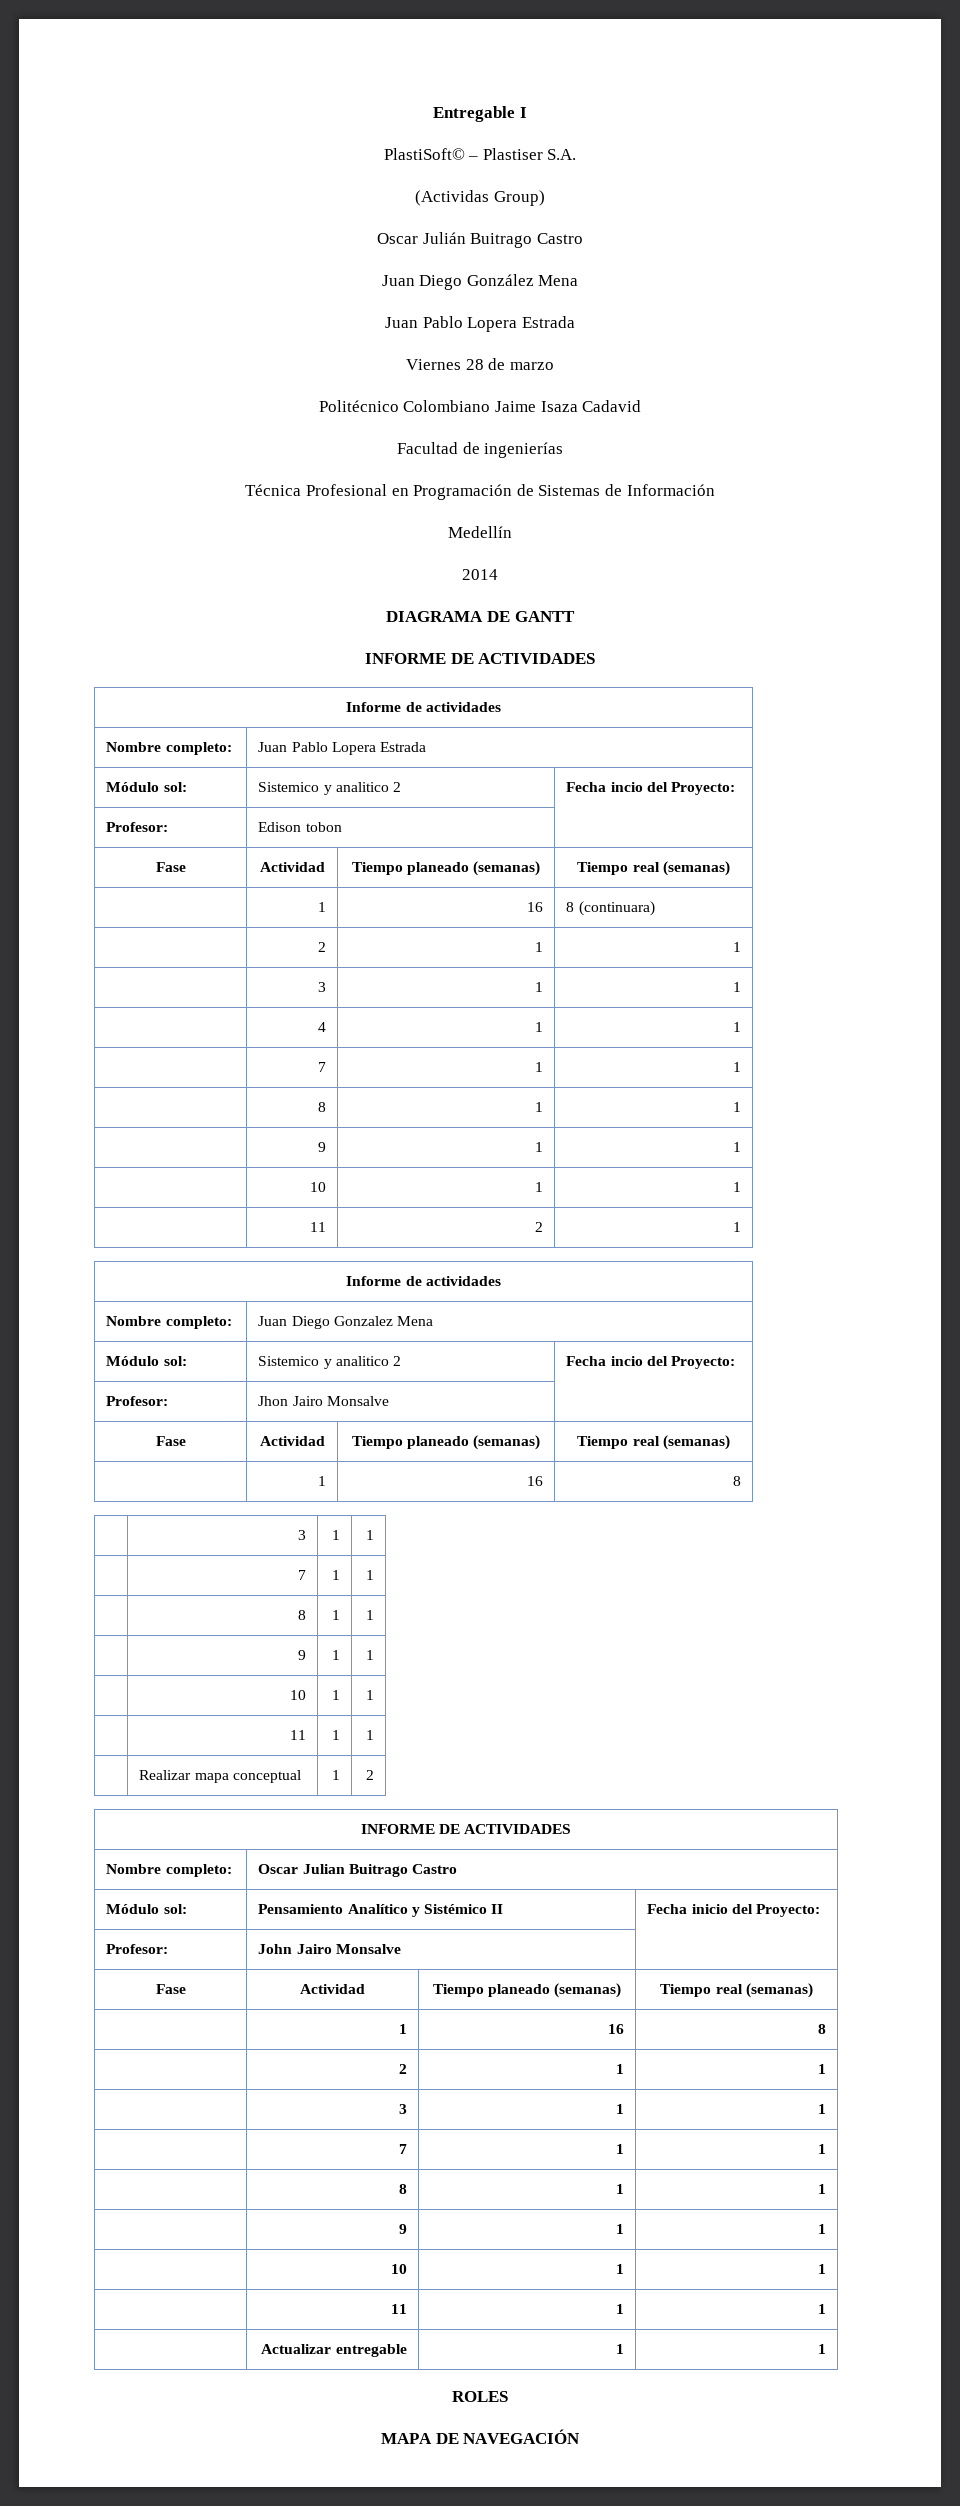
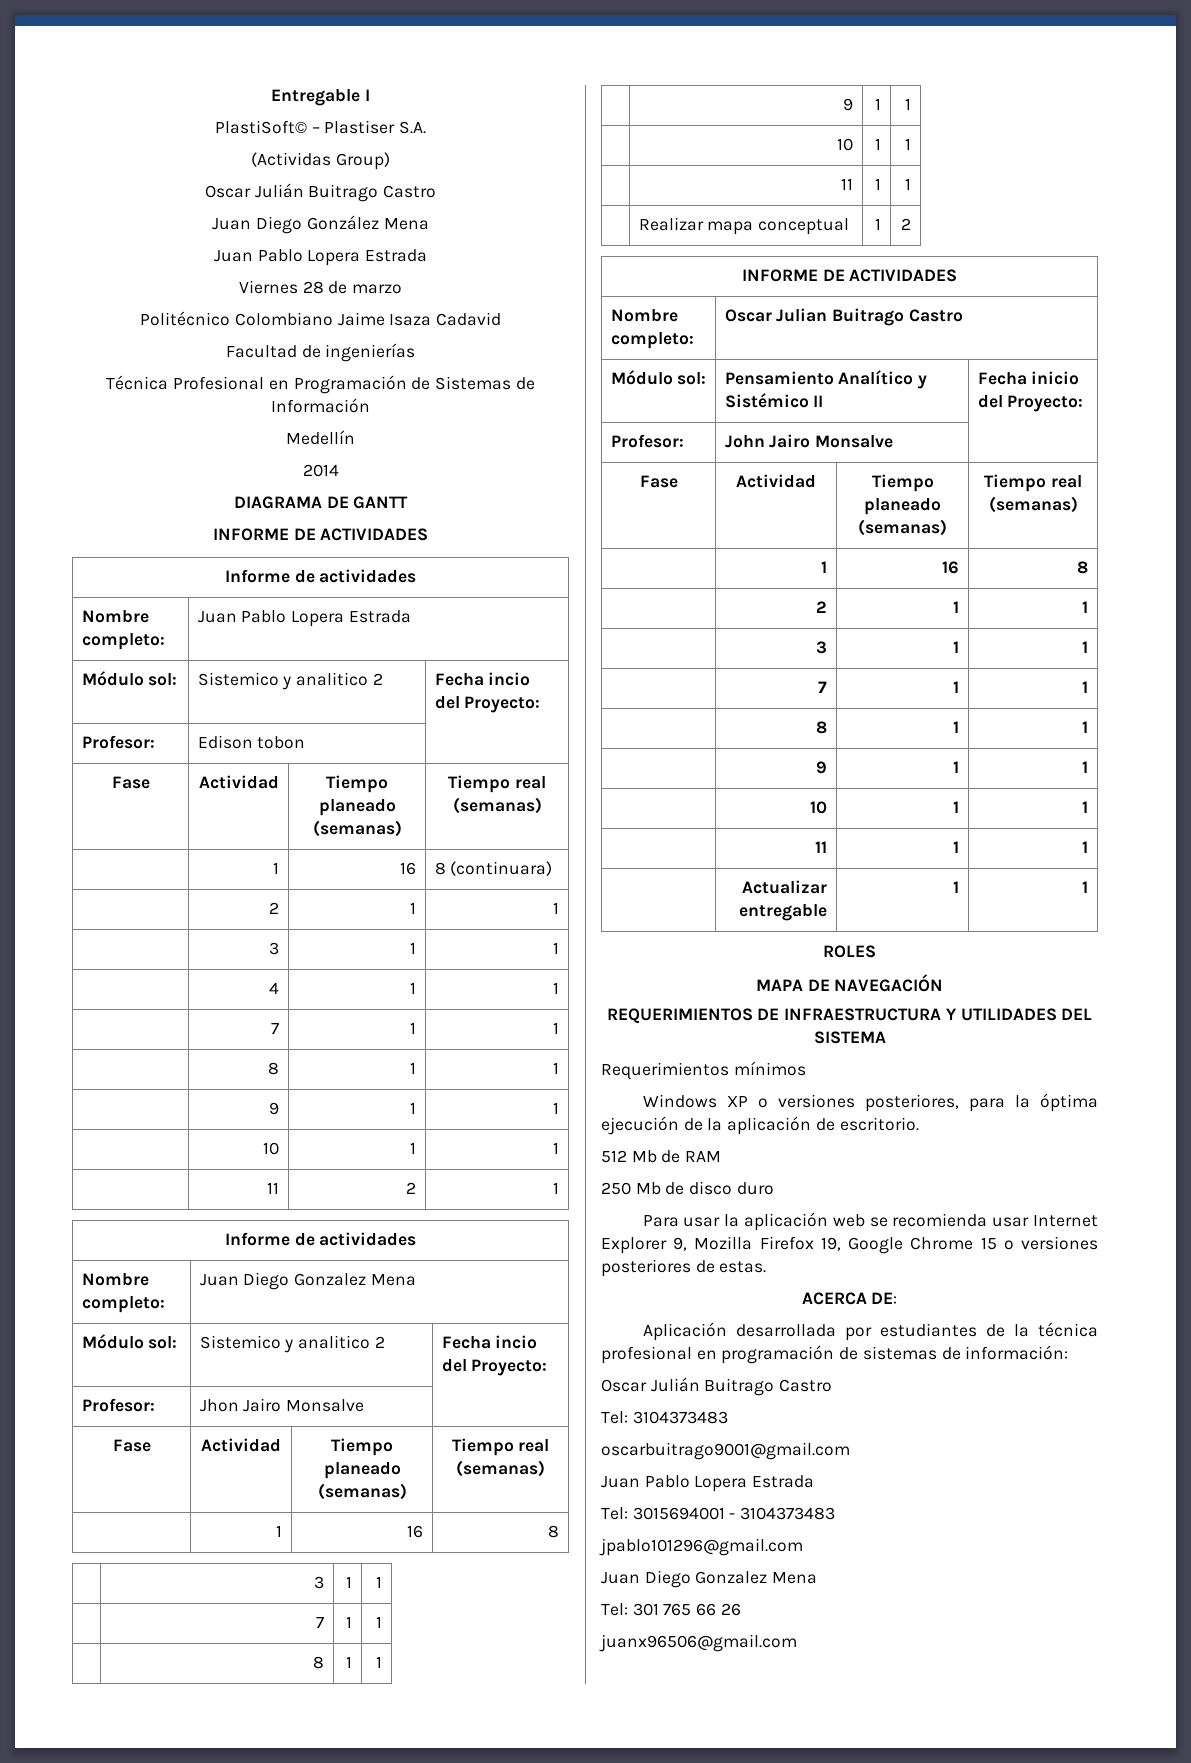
+ REQUERIMIENTOS DE INFRAESTRUCTURA Y UTILIDADES DEL SISTEMA
+ Requerimientos mínimos
+ Windows XP o versiones posteriores, para la óptima ejecución de la aplicación de escritorio.
+ 512 Mb de RAM
+ 250 Mb de disco duro
+ Para usar la aplicación web se recomienda usar Internet Explorer 9, Mozilla Firefox 19, Google Chrome 15 o versiones posteriores de estas.
+ ACERCA DE:
+ Aplicación desarrollada por estudiantes de la técnica profesional en programación de sistemas de información:
+ Oscar Julián Buitrago Castro
+ Tel: 3104373483
+ oscarbuitrago9001@gmail.com
+ Juan Pablo Lopera Estrada
+ Tel: 3015694001 - 3104373483
+ jpablo101296@gmail.com
+ Juan Diego Gonzalez Mena
+ Tel: 301 765 66 26
+ juanx96506@gmail.com

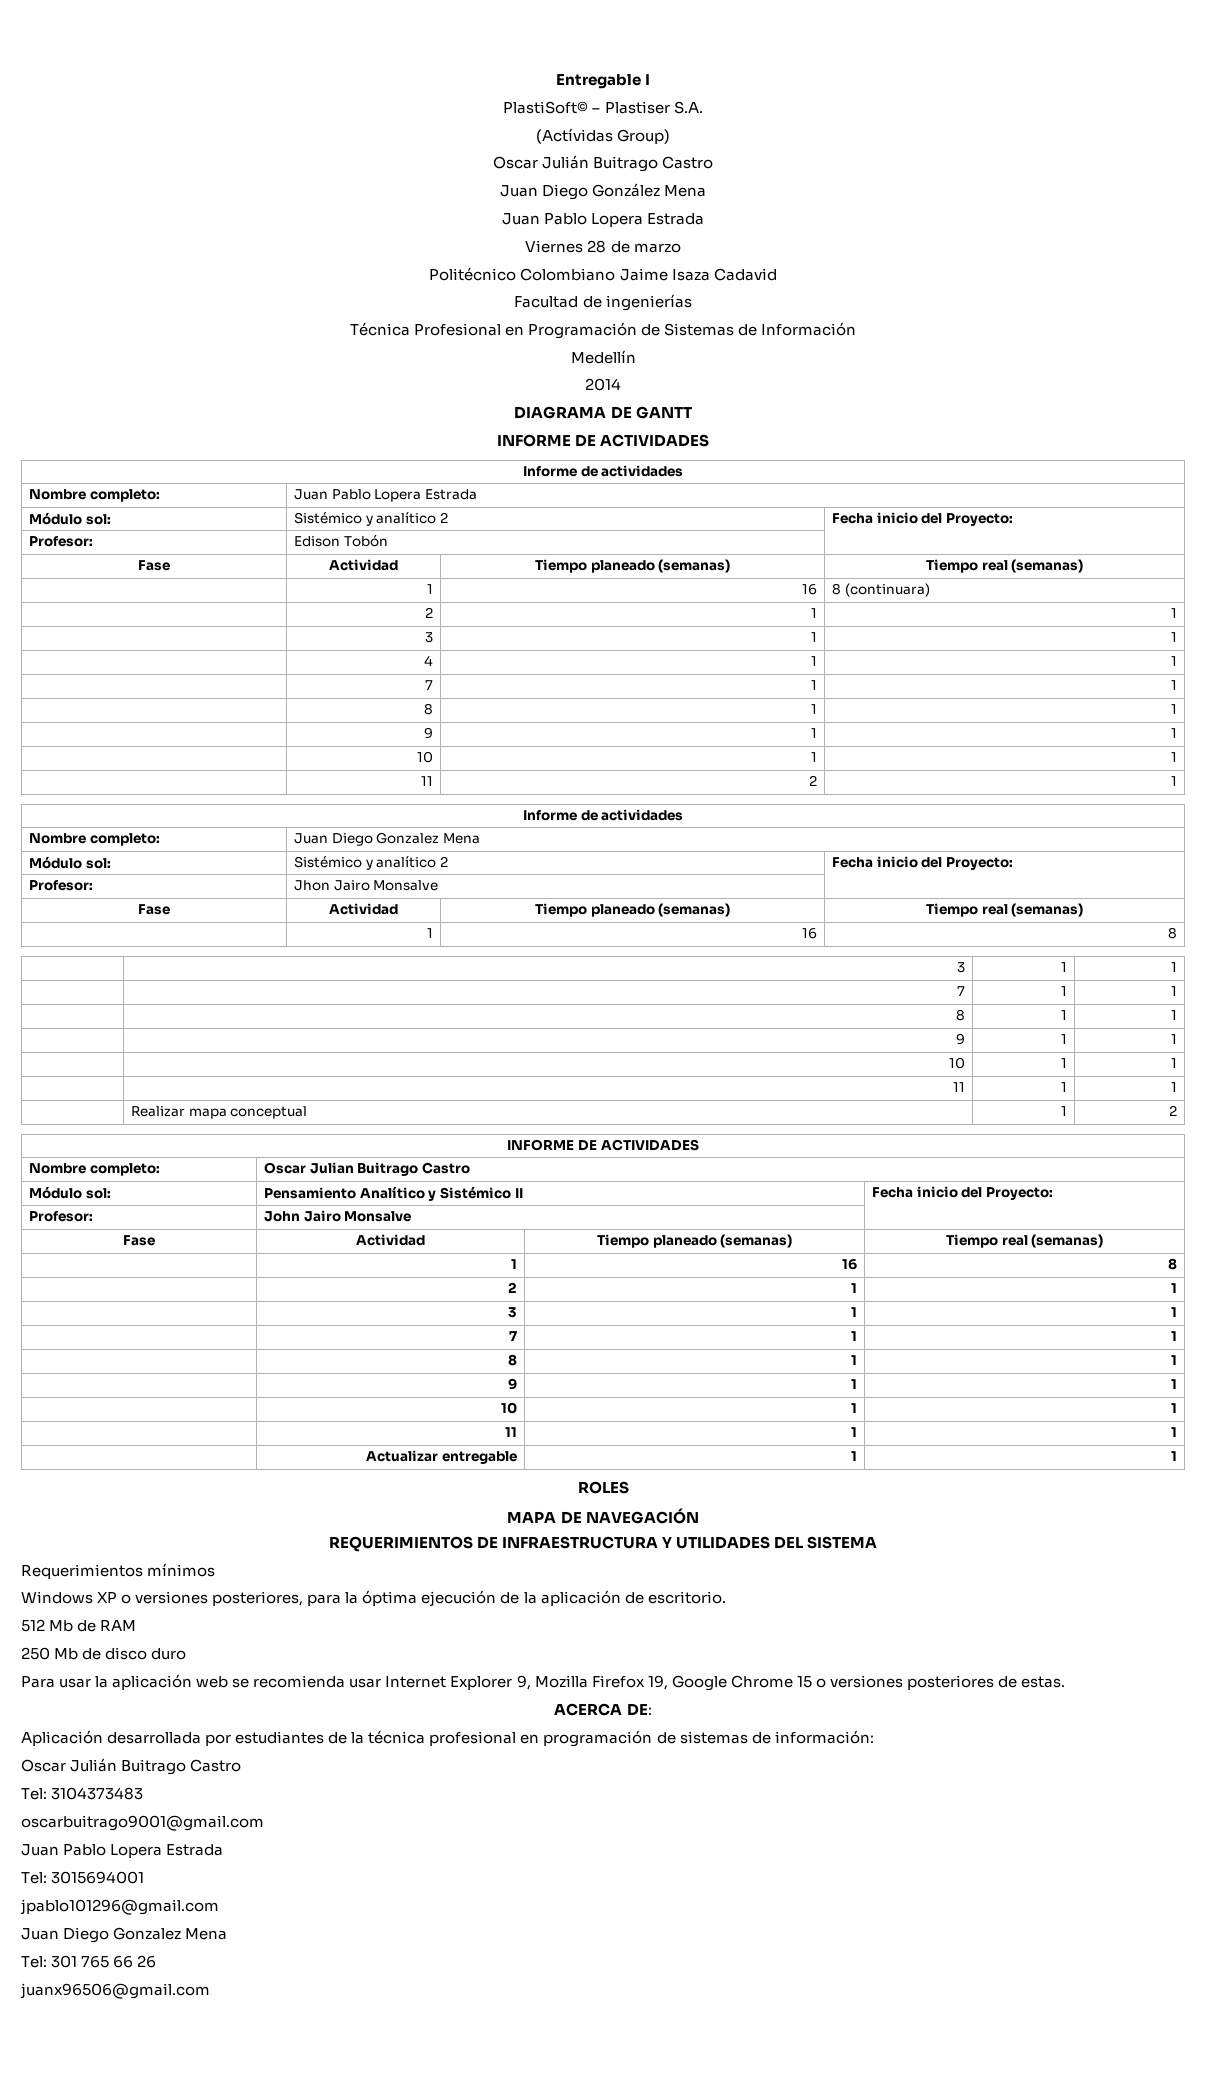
- (Actividas Group)
+ (Actívidas Group)
  Nombre completo: | Juan Pablo Lopera Estrada
- Módulo sol: | Sistemico y analitico 2 | Fecha incio del Proyecto:
+ Módulo sol: | Sistémico y analítico 2 | Fecha inicio del Proyecto:
- Profesor: | Edison tobon |
+ Profesor: | Edison Tobón |
  Nombre completo: | Juan Diego Gonzalez Mena
- Módulo sol: | Sistemico y analitico 2 | Fecha incio del Proyecto:
+ Módulo sol: | Sistémico y analítico 2 | Fecha inicio del Proyecto:
- Tel: 3015694001 - 3104373483
+ Tel: 3015694001

